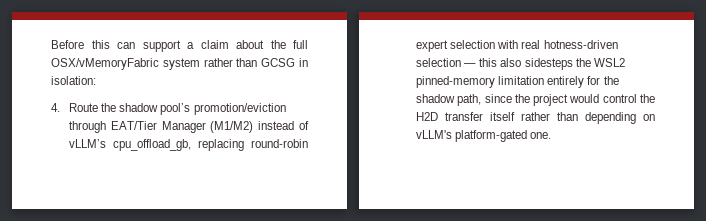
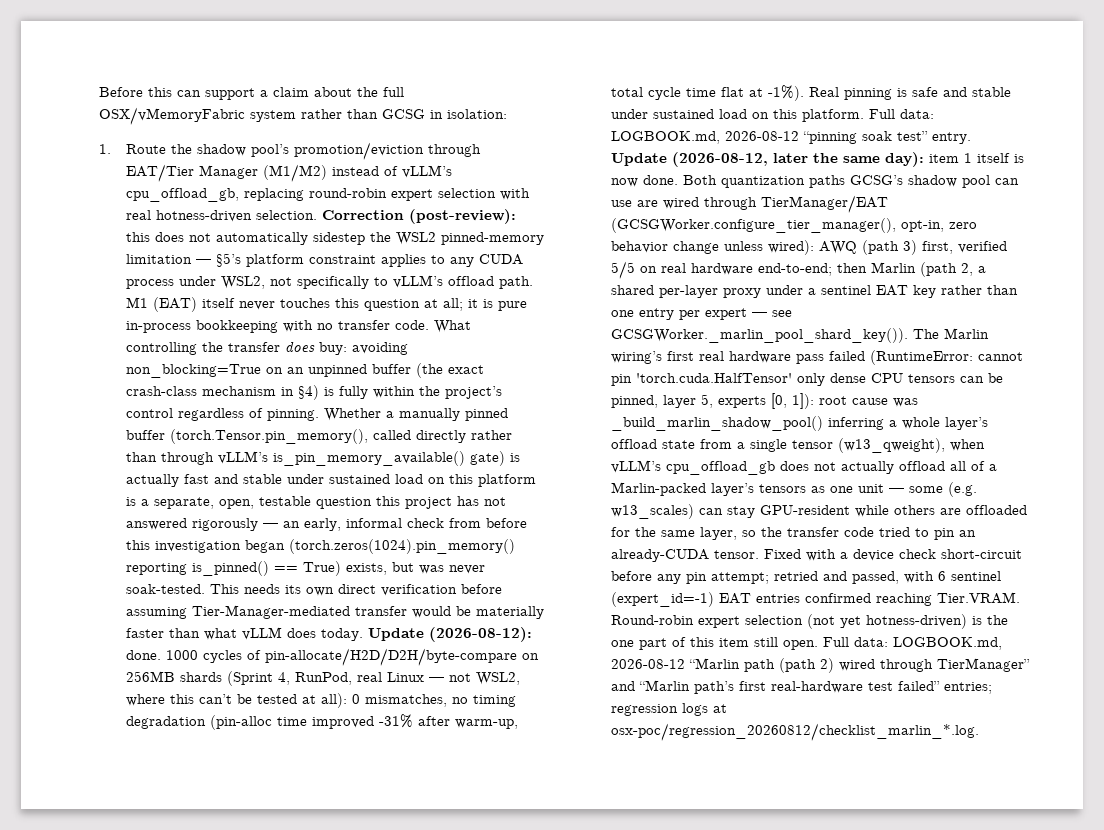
- 4. Route the shadow pool’s promotion/eviction through EAT/Tier Manager (M1/M2) instead of vLLM’s cpu_offload_gb, replacing round-robin expert selection with real hotness-driven selection — this also sidesteps the WSL2 pinned-memory limitation entirely for the shadow path, since the project would control the H2D transfer itself rather than depending on vLLM's platform-gated one.
+ 1. Route the shadow pool’s promotion/eviction through EAT/Tier Manager (M1/M2) instead of vLLM’s cpu_offload_gb, replacing round-robin expert selection with real hotness-driven selection. Correction (post-review): this does not automatically sidestep the WSL2 pinned-memory limitation — §5’s platform constraint applies to any CUDA process under WSL2, not specifically to vLLM’s offload path. M1 (EAT) itself never touches this question at all; it is pure in-process bookkeeping with no transfer code. What controlling the transfer does buy: avoiding non_blocking=True on an unpinned buffer (the exact crash-class mechanism in §4) is fully within the project’s control regardless of pinning. Whether a manually pinned buffer (torch.Tensor.pin_memory(), called directly rather than through vLLM’s is_pin_memory_available() gate) is actually fast and stable under sustained load on this platform is a separate, open, testable question this project has not answered rigorously — an early, informal check from before this investigation began (torch.zeros(1024).pin_memory() reporting is_pinned() == True) exists, but was never soak-tested. This needs its own direct verification before assuming Tier-Manager-mediated transfer would be materially faster than what vLLM does today. Update (2026-08-12): done. 1000 cycles of pin-allocate/H2D/D2H/byte-compare on 256MB shards (Sprint 4, RunPod, real Linux — not WSL2, where this can’t be tested at all): 0 mismatches, no timing degradation (pin-alloc time improved -31% after warm-up, total cycle time flat at -1%). Real pinning is safe and stable under sustained load on this platform. Full data: LOGBOOK.md, 2026-08-12 “pinning soak test” entry. Update (2026-08-12, later the same day): item 1 itself is now done. Both quantization paths GCSG’s shadow pool can use are wired through TierManager/EAT (GCSGWorker.configure_tier_manager(), opt-in, zero behavior change unless wired): AWQ (path 3) first, verified 5/5 on real hardware end-to-end; then Marlin (path 2, a shared per-layer proxy under a sentinel EAT key rather than one entry per expert — see GCSGWorker._marlin_pool_shard_key()). The Marlin wiring’s first real hardware pass failed (RuntimeError: cannot pin 'torch.cuda.HalfTensor' only dense CPU tensors can be pinned, layer 5, experts [0, 1]): root cause was _build_marlin_shadow_pool() inferring a whole layer’s offload state from a single tensor (w13_qweight), when vLLM’s cpu_offload_gb does not actually offload all of a Marlin-packed layer’s tensors as one unit — some (e.g. w13_scales) can stay GPU-resident while others are offloaded for the same layer, so the transfer code tried to pin an already-CUDA tensor. Fixed with a device check short-circuit before any pin attempt; retried and passed, with 6 sentinel (expert_id=-1) EAT entries confirmed reaching Tier.VRAM. Round-robin expert selection (not yet hotness-driven) is the one part of this item still open. Full data: LOGBOOK.md, 2026-08-12 “Marlin path (path 2) wired through TierManager” and “Marlin path’s first real-hardware test failed” entries; regression logs at osx-poc/regression_20260812/checklist_marlin_*.log.

